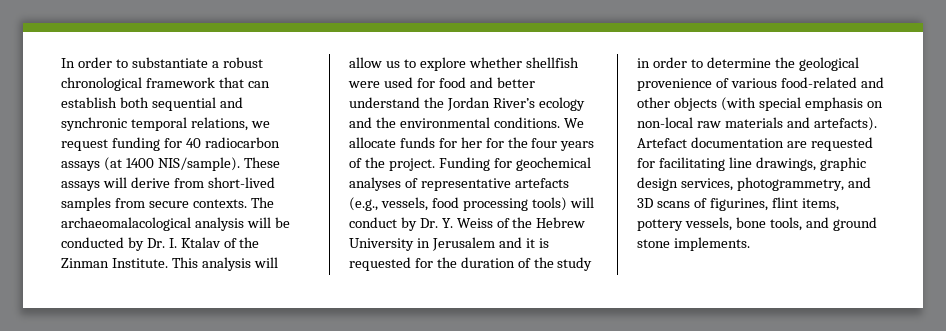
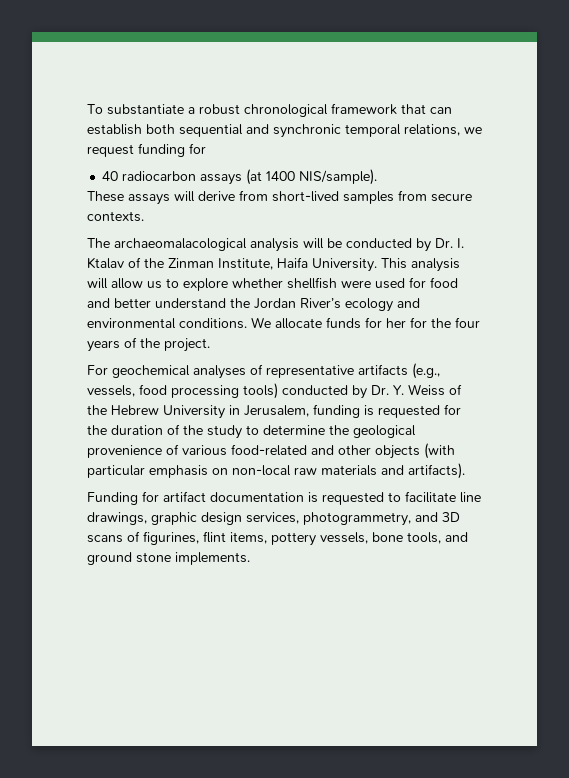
- In order to substantiate a robust chronological framework that can establish both sequential and synchronic temporal relations, we request funding for 40 radiocarbon assays (at 1400 NIS/sample). These assays will derive from short-lived samples from secure contexts. The archaeomalacological analysis will be conducted by Dr. I. Ktalav of the Zinman Institute.
+ To substantiate a robust chronological framework that can establish both sequential and synchronic temporal relations, we request funding for
+ 40 radiocarbon assays (at 1400 NIS/sample).
+ These assays will derive from short-lived samples from secure contexts.
+ The archaeomalacological analysis will be conducted by Dr. I. Ktalav of the Zinman Institute, Haifa University.
- This analysis will allow us to explore whether shellfish were used for food and better understand the Jordan River’s ecology and the environmental conditions.
+ This analysis will allow us to explore whether shellfish were used for food and better understand the Jordan River’s ecology and environmental conditions.
- We allocate funds for her for the four years of the project. Funding for geochemical analyses of representative artefacts (e.g., vessels, food processing tools) will conduct by Dr. Y. Weiss of the Hebrew University in Jerusalem and it is requested for the duration of the study in order to determine the geological provenience of various food-related and other objects (with special emphasis on non-local raw materials and artefacts). Artefact documentation are requested for facilitating line drawings, graphic design services, photogrammetry, and 3D scans of figurines, flint items, pottery vessels, bone tools, and ground stone implements.
+ We allocate funds for her for the four years of the project.
+ For geochemical analyses of representative artifacts (e.g., vessels, food processing tools) conducted by Dr. Y. Weiss of the Hebrew University in Jerusalem, funding is requested for the duration of the study to determine the geological provenience of various food-related and other objects (with particular emphasis on non-local raw materials and artifacts).
+ Funding for artifact documentation is requested to facilitate line drawings, graphic design services, photogrammetry, and 3D scans of figurines, flint items, pottery vessels, bone tools, and ground stone implements.

